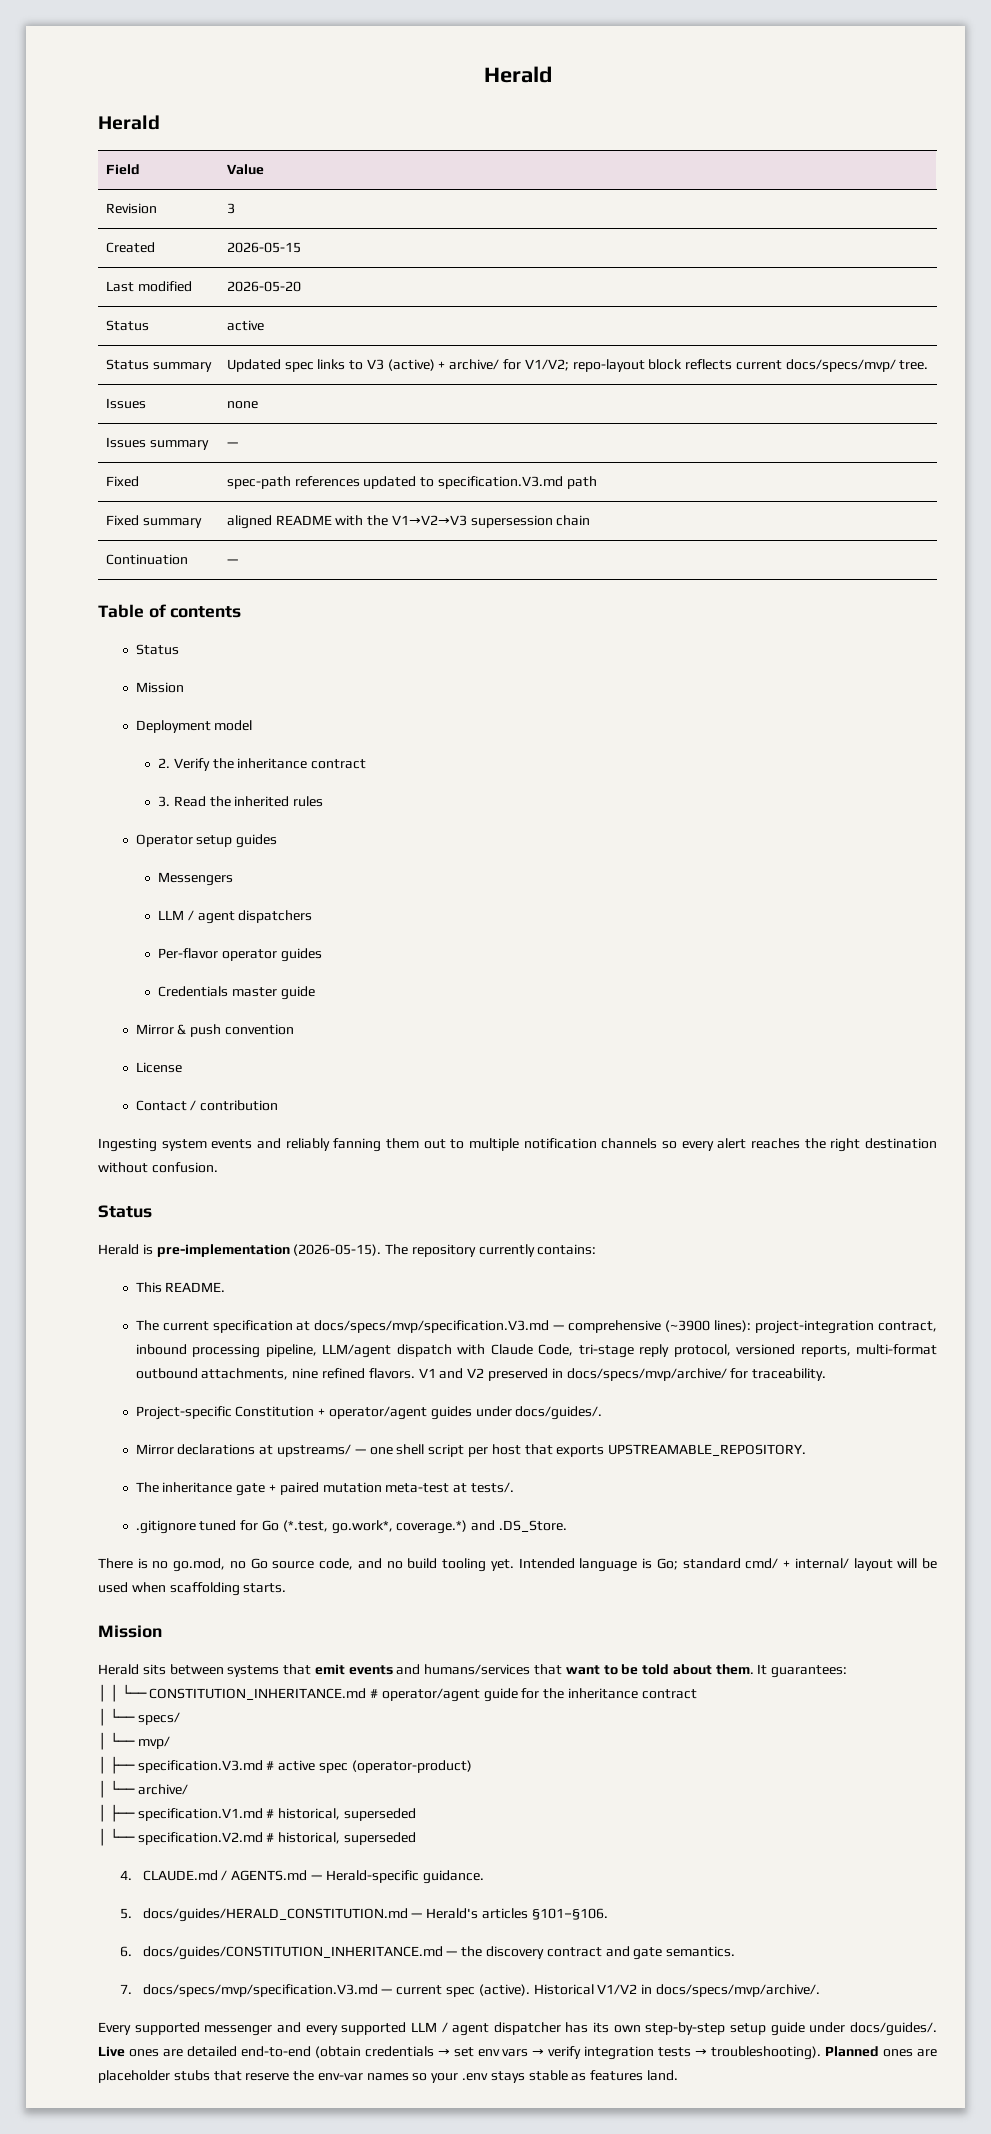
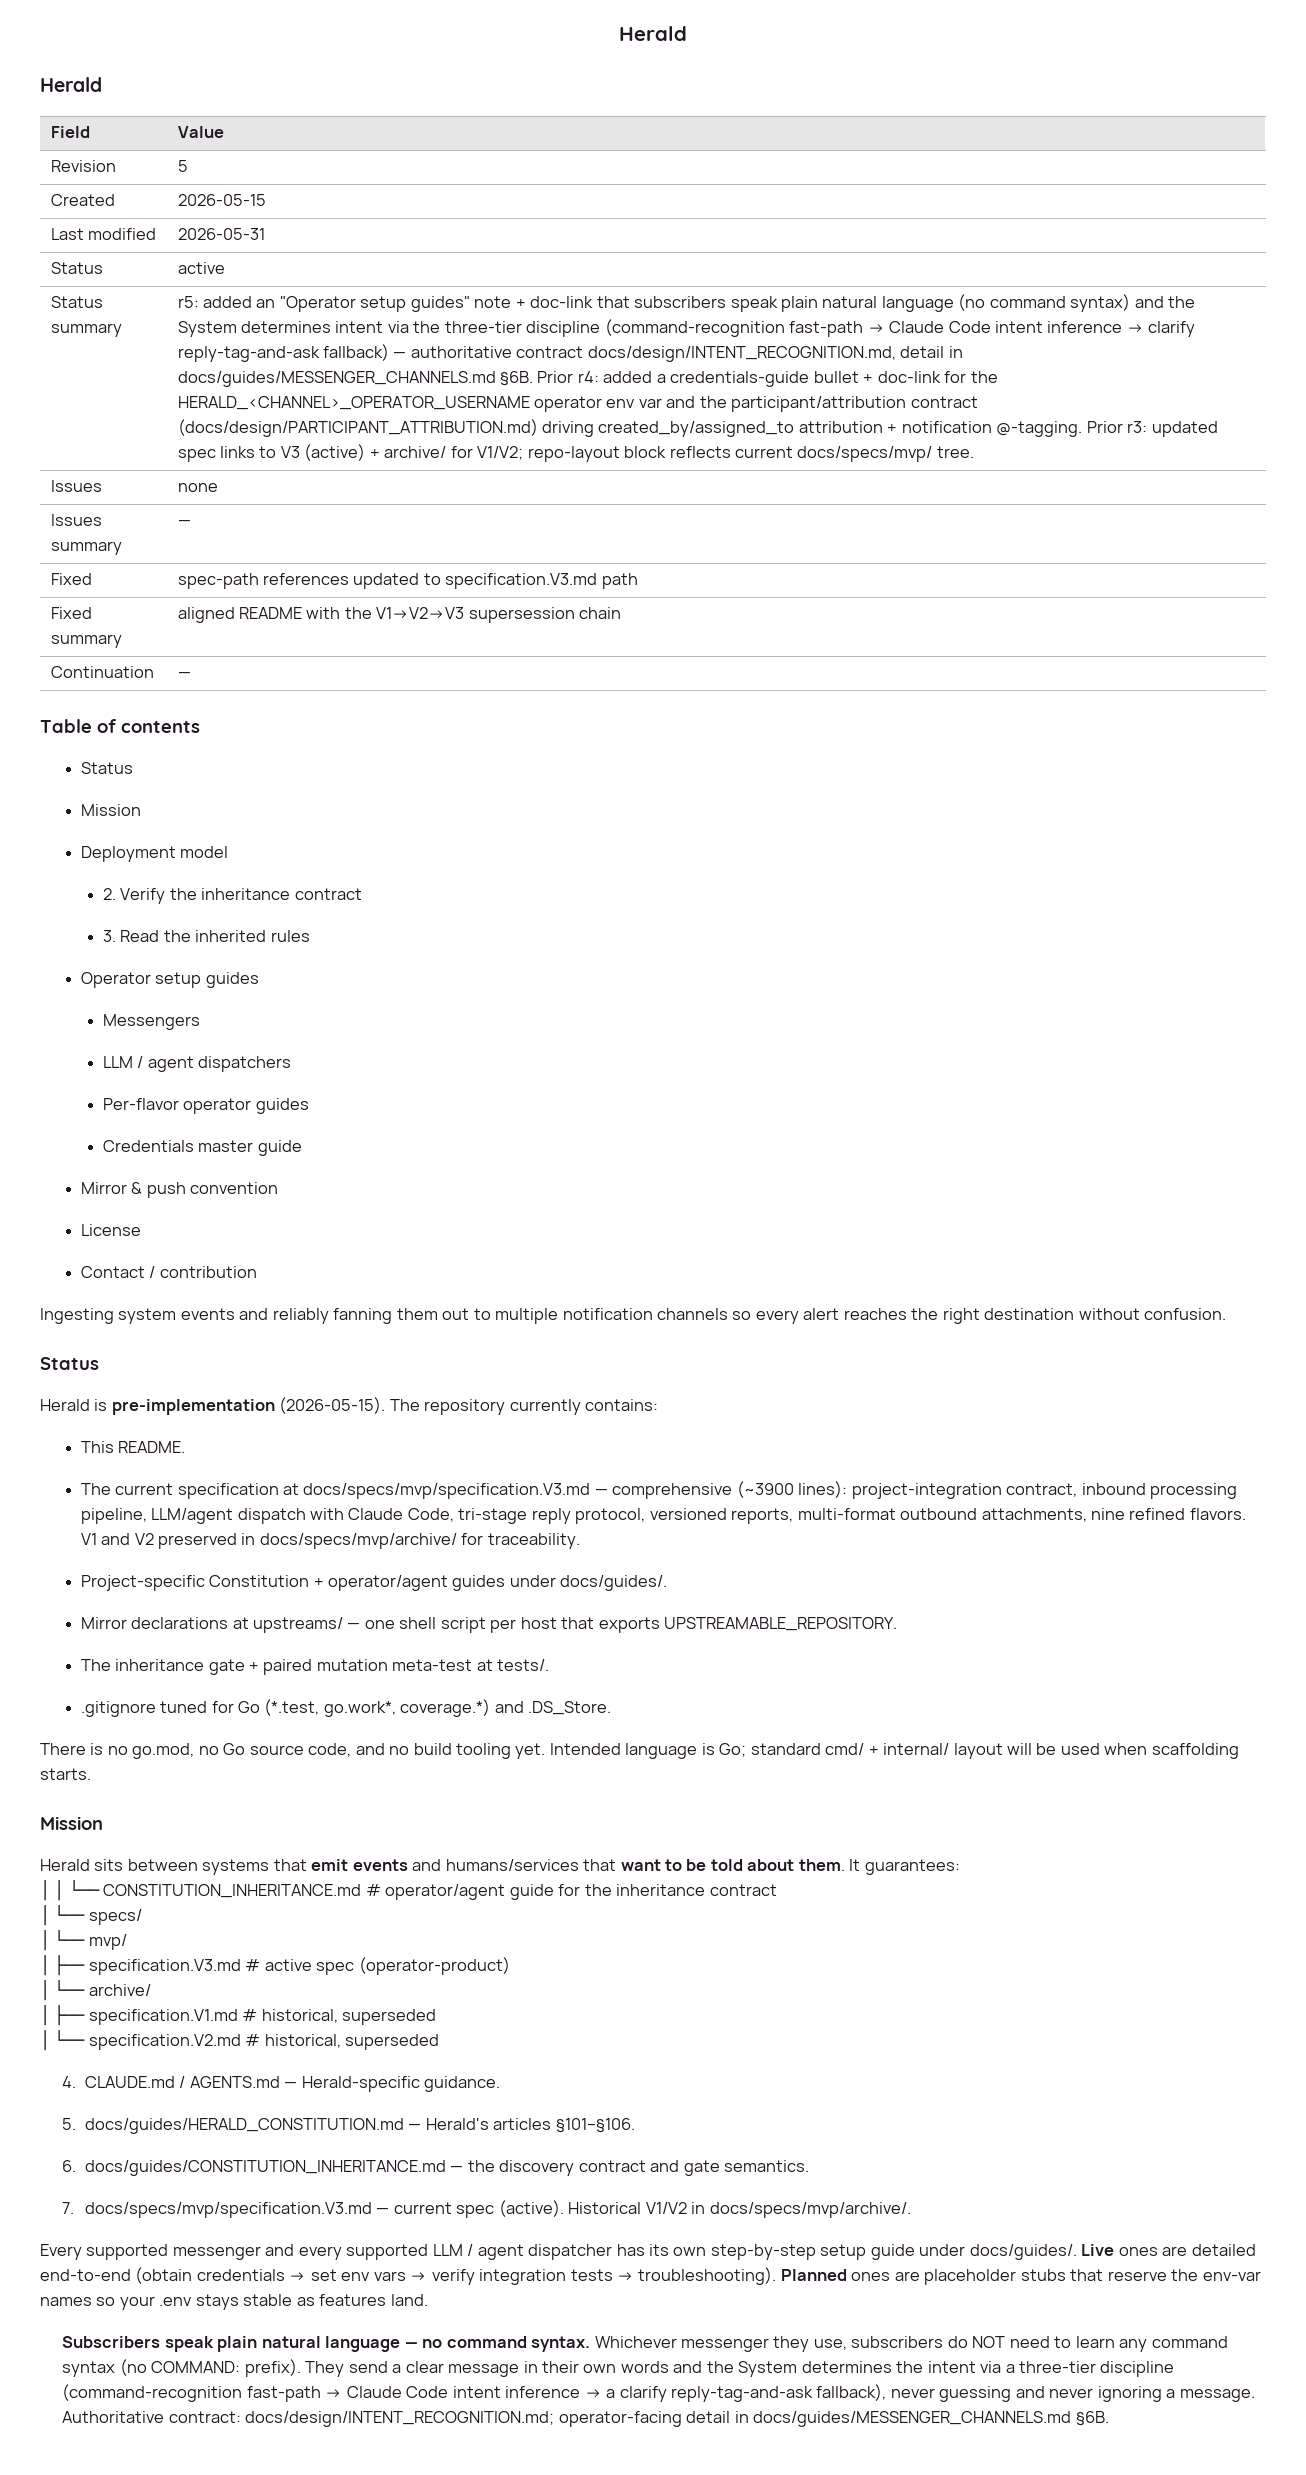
- Revision | 3
+ Revision | 5
- Last modified | 2026-05-20
+ Last modified | 2026-05-31
- Updated spec links to V3 (active) + archive/ for V1/V2; repo-layout block reflects current docs/specs/mvp/ tree.
+ r5: added an "Operator setup guides" note + doc-link that subscribers speak plain natural language (no command syntax) and the System determines intent via the three-tier discipline (command-recognition fast-path → Claude Code intent inference → clarify reply-tag-and-ask fallback) — authoritative contract docs/design/INTENT_RECOGNITION.md, detail in docs/guides/MESSENGER_CHANNELS.md §6B. Prior r4: added a credentials-guide bullet + doc-link for the HERALD_<CHANNEL>_OPERATOR_USERNAME operator env var and the participant/attribution contract (docs/design/PARTICIPANT_ATTRIBUTION.md) driving created_by/assigned_to attribution + notification @-tagging. Prior r3: updated spec links to V3 (active) + archive/ for V1/V2; repo-layout block reflects current docs/specs/mvp/ tree.
+ Subscribers speak plain natural language — no command syntax. Whichever messenger they use, subscribers do NOT need to learn any command syntax (no COMMAND: prefix). They send a clear message in their own words and the System determines the intent via a three-tier discipline (command-recognition fast-path → Claude Code intent inference → a clarify reply-tag-and-ask fallback), never guessing and never ignoring a message. Authoritative contract: docs/design/INTENT_RECOGNITION.md; operator-facing detail in docs/guides/MESSENGER_CHANNELS.md §6B.

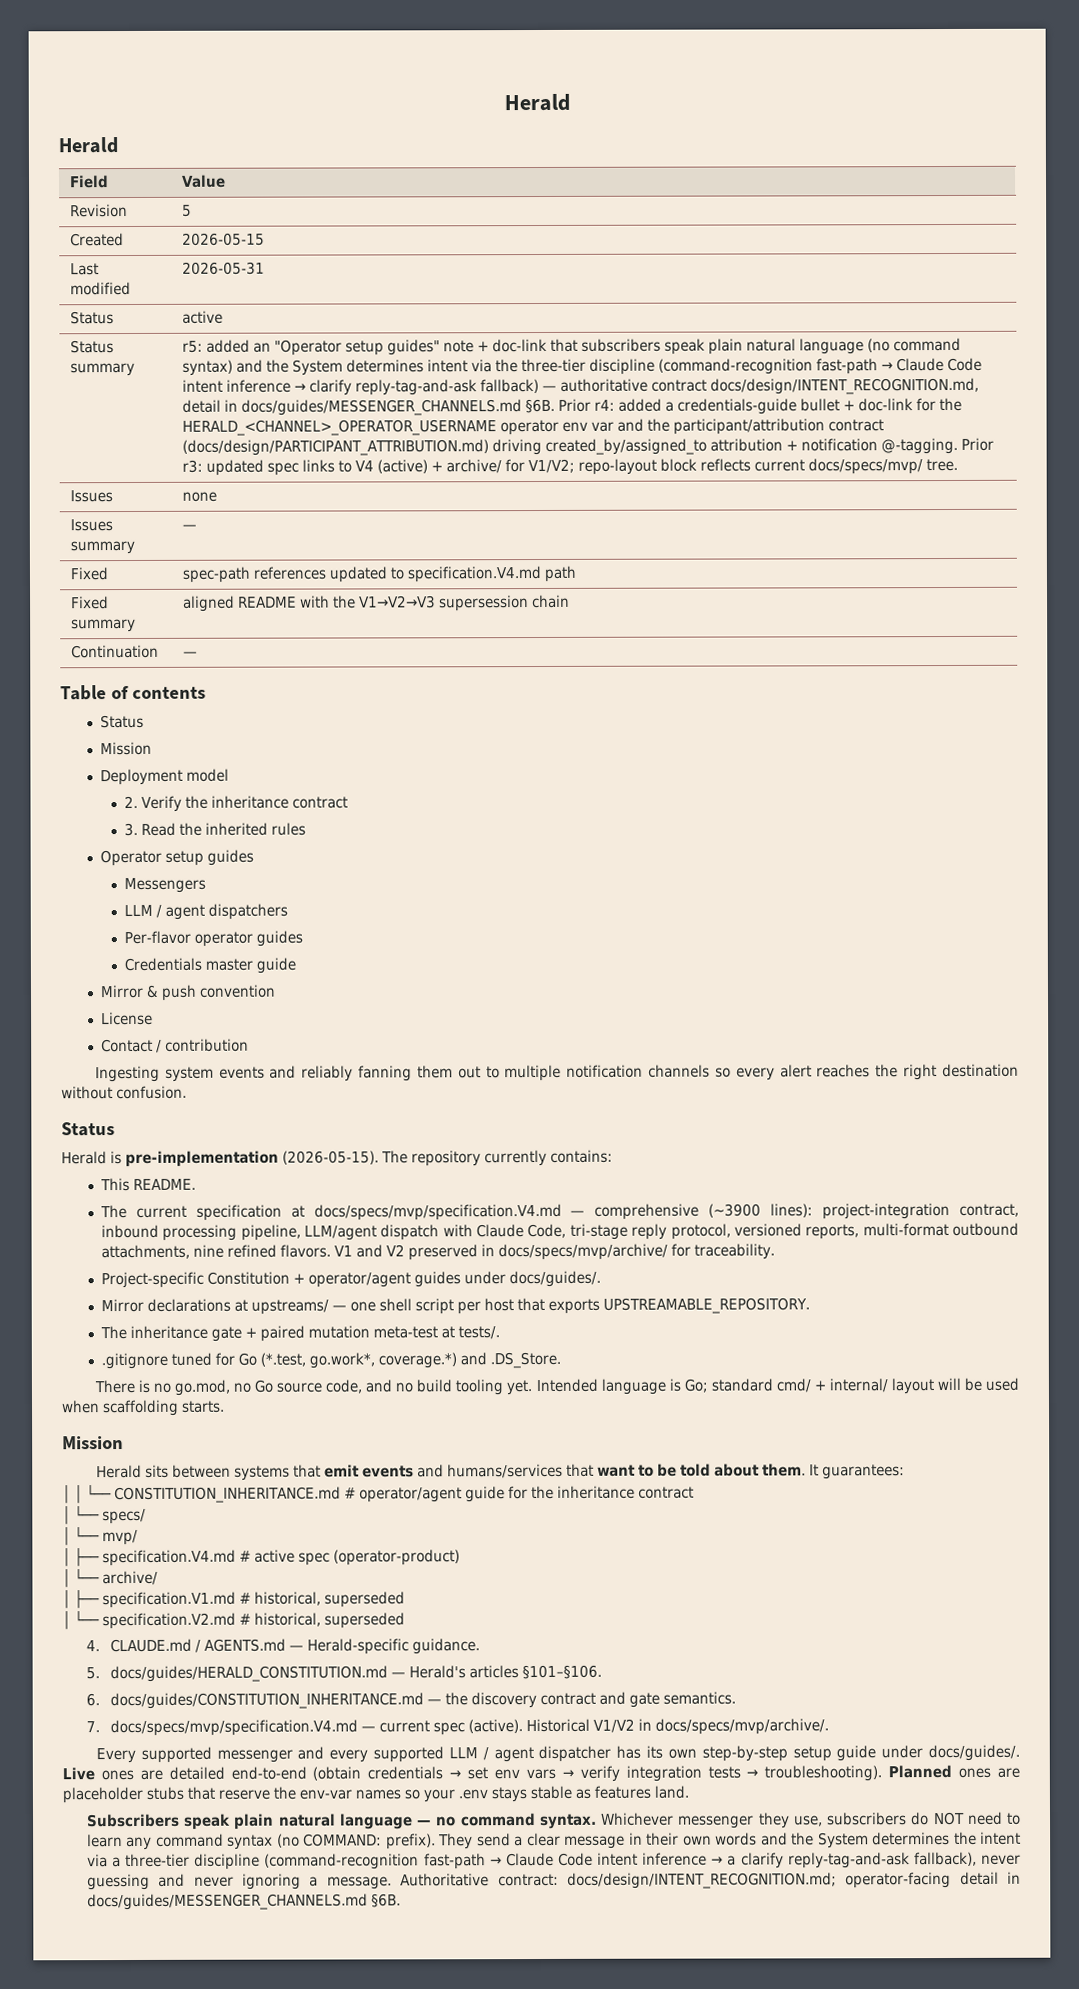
- Prior r3: updated spec links to V3 (active) + archive/ for V1/V2; repo-layout block reflects current docs/specs/mvp/ tree.
+ Prior r3: updated spec links to V4 (active) + archive/ for V1/V2; repo-layout block reflects current docs/specs/mvp/ tree.
- Fixed | spec-path references updated to specification.V3.md path
+ Fixed | spec-path references updated to specification.V4.md path
- The current specification at docs/specs/mvp/specification.V3.md — comprehensive (~3900 lines): project-integration contract, inbound processing pipeline, LLM/agent dispatch with Claude Code, tri-stage reply protocol, versioned reports, multi-format outbound attachments, nine refined flavors.
+ The current specification at docs/specs/mvp/specification.V4.md — comprehensive (~3900 lines): project-integration contract, inbound processing pipeline, LLM/agent dispatch with Claude Code, tri-stage reply protocol, versioned reports, multi-format outbound attachments, nine refined flavors.
- │ ├── specification.V3.md # active spec (operator-product)
+ │ ├── specification.V4.md # active spec (operator-product)
- 7. docs/specs/mvp/specification.V3.md — current spec (active).
+ 7. docs/specs/mvp/specification.V4.md — current spec (active).

